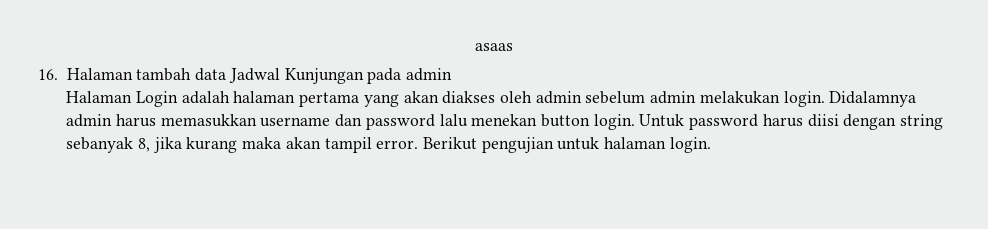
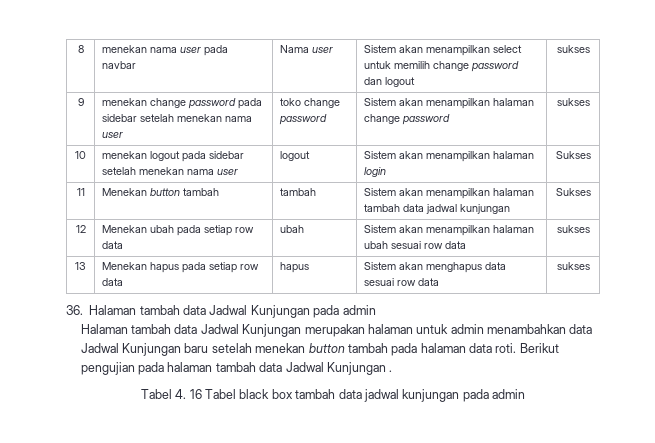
- asaas
- 16. Halaman tambah data Jadwal Kunjungan pada admin
+ 8 | menekan nama user pada navbar | Nama user | Sistem akan menampilkan select untuk memilih change password dan logout | sukses
+ 9 | menekan change password pada sidebar setelah menekan nama user | toko change password | Sistem akan menampilkan halaman change password | sukses
+ 10 | menekan logout pada sidebar setelah menekan nama user | logout | Sistem akan menampilkan halaman login | Sukses
+ 11 | Menekan button tambah | tambah | Sistem akan menampilkan halaman tambah data jadwal kunjungan | Sukses
+ 12 | Menekan ubah pada setiap row data | ubah | Sistem akan menampilkan halaman ubah sesuai row data | sukses
+ 13 | Menekan hapus pada setiap row data | hapus | Sistem akan menghapus data sesuai row data | sukses
+ 36. Halaman tambah data Jadwal Kunjungan pada admin
- Halaman Login adalah halaman pertama yang akan diakses oleh admin sebelum admin melakukan login. Didalamnya admin harus memasukkan username dan password lalu menekan button login. Untuk password harus diisi dengan string sebanyak 8, jika kurang maka akan tampil error. Berikut pengujian untuk halaman login.
+ Halaman tambah data Jadwal Kunjungan merupakan halaman untuk admin menambahkan data Jadwal Kunjungan baru setelah menekan button tambah pada halaman data roti. Berikut pengujian pada halaman tambah data Jadwal Kunjungan .
+ Tabel 4. 16 Tabel black box tambah data jadwal kunjungan pada admin

